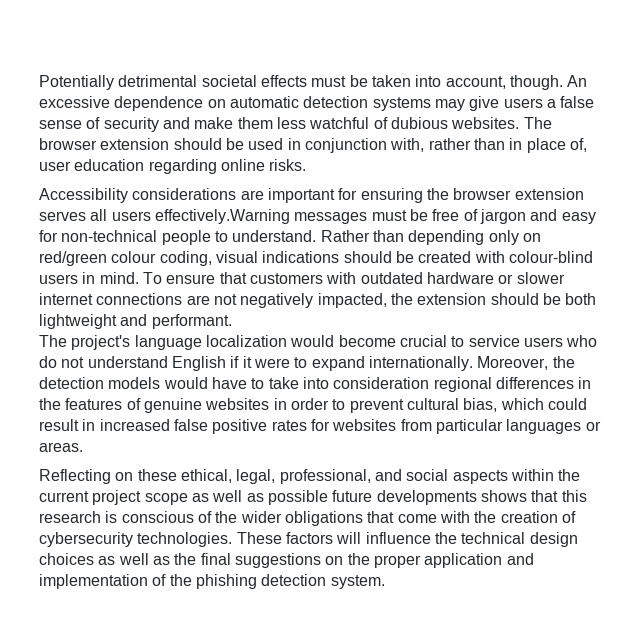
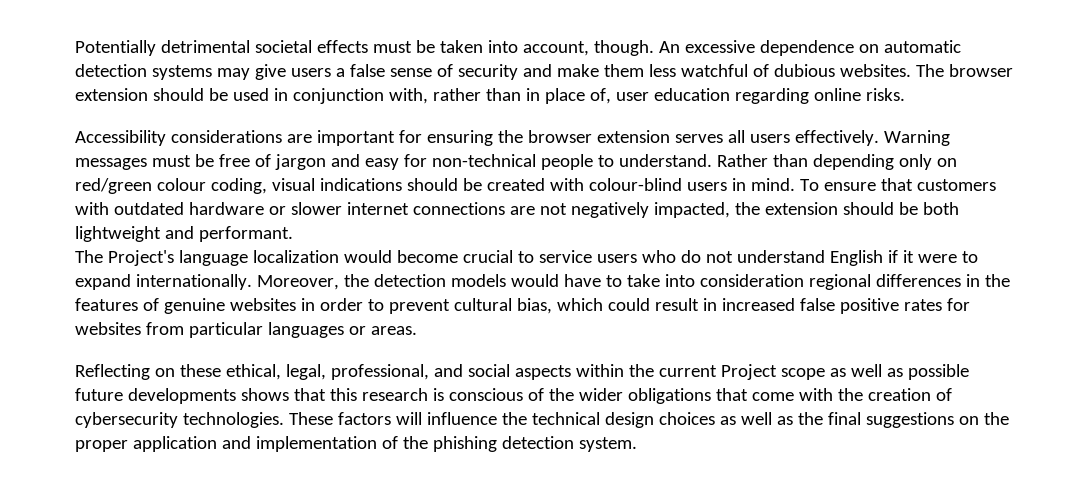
- Accessibility considerations are important for ensuring the browser extension serves all users effectively.Warning messages must be free of jargon and easy for non-technical people to understand.
+ Accessibility considerations are important for ensuring the browser extension serves all users effectively. Warning messages must be free of jargon and easy for non-technical people to understand.
- The project's language localization would become crucial to service users who do not understand English if it were to expand internationally.
+ The Project's language localization would become crucial to service users who do not understand English if it were to expand internationally.
- Reflecting on these ethical, legal, professional, and social aspects within the current project scope as well as possible future developments shows that this research is conscious of the wider obligations that come with the creation of cybersecurity technologies.
+ Reflecting on these ethical, legal, professional, and social aspects within the current Project scope as well as possible future developments shows that this research is conscious of the wider obligations that come with the creation of cybersecurity technologies.

